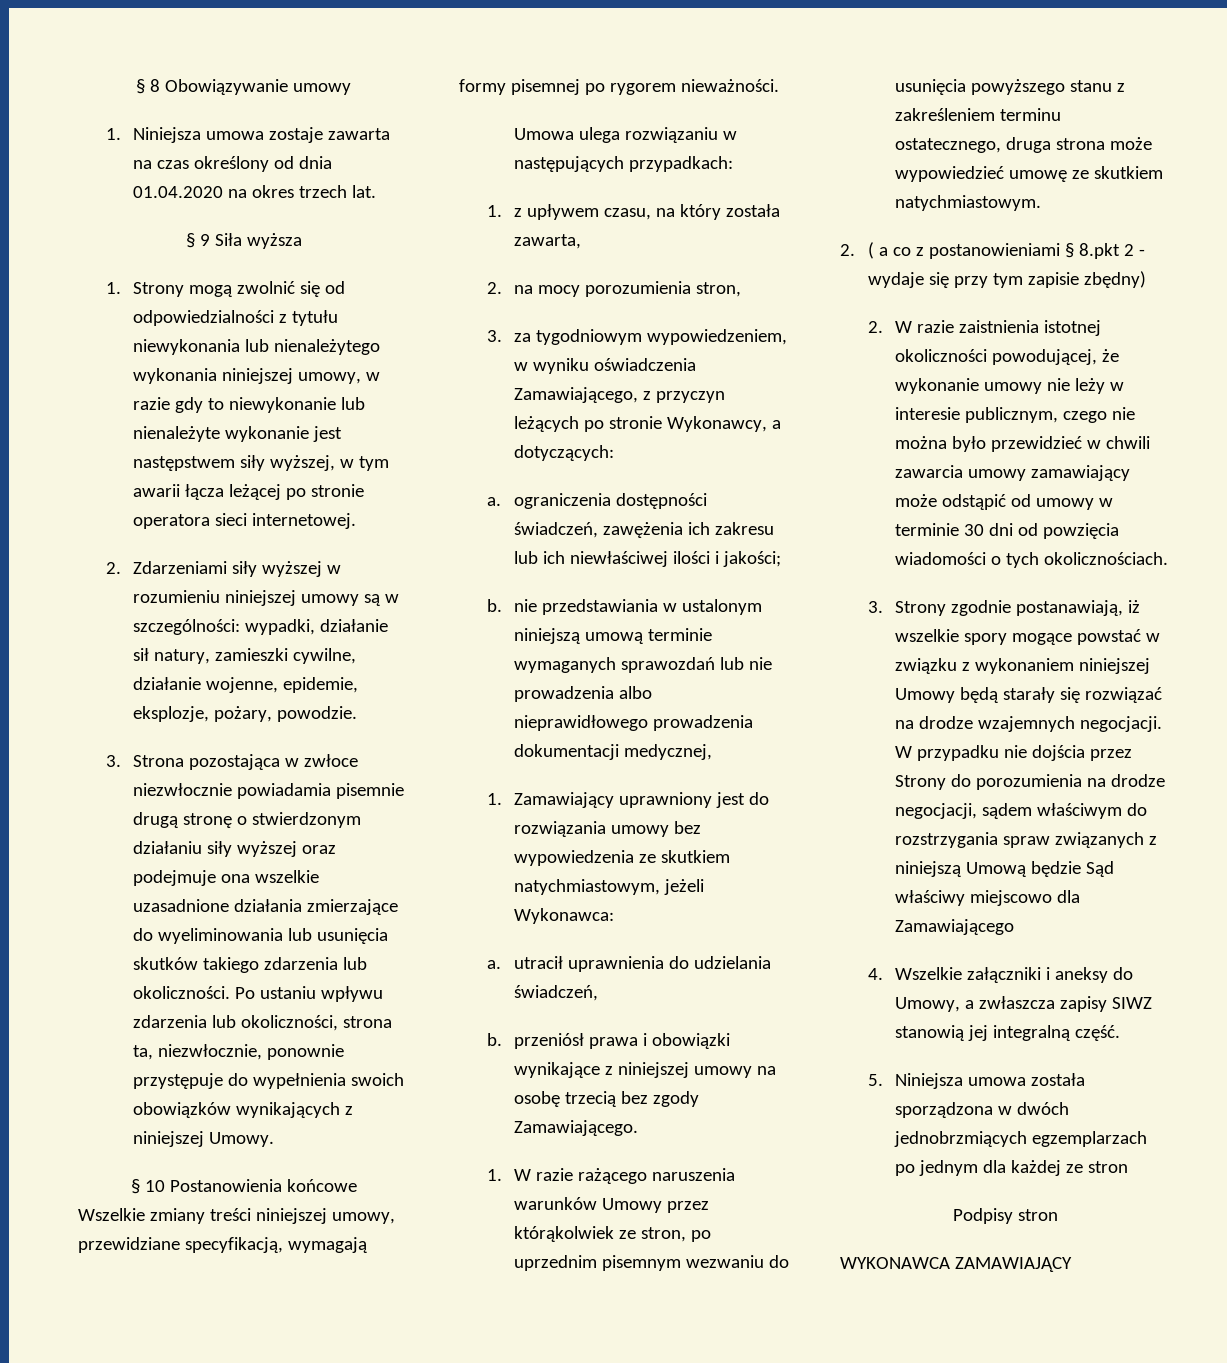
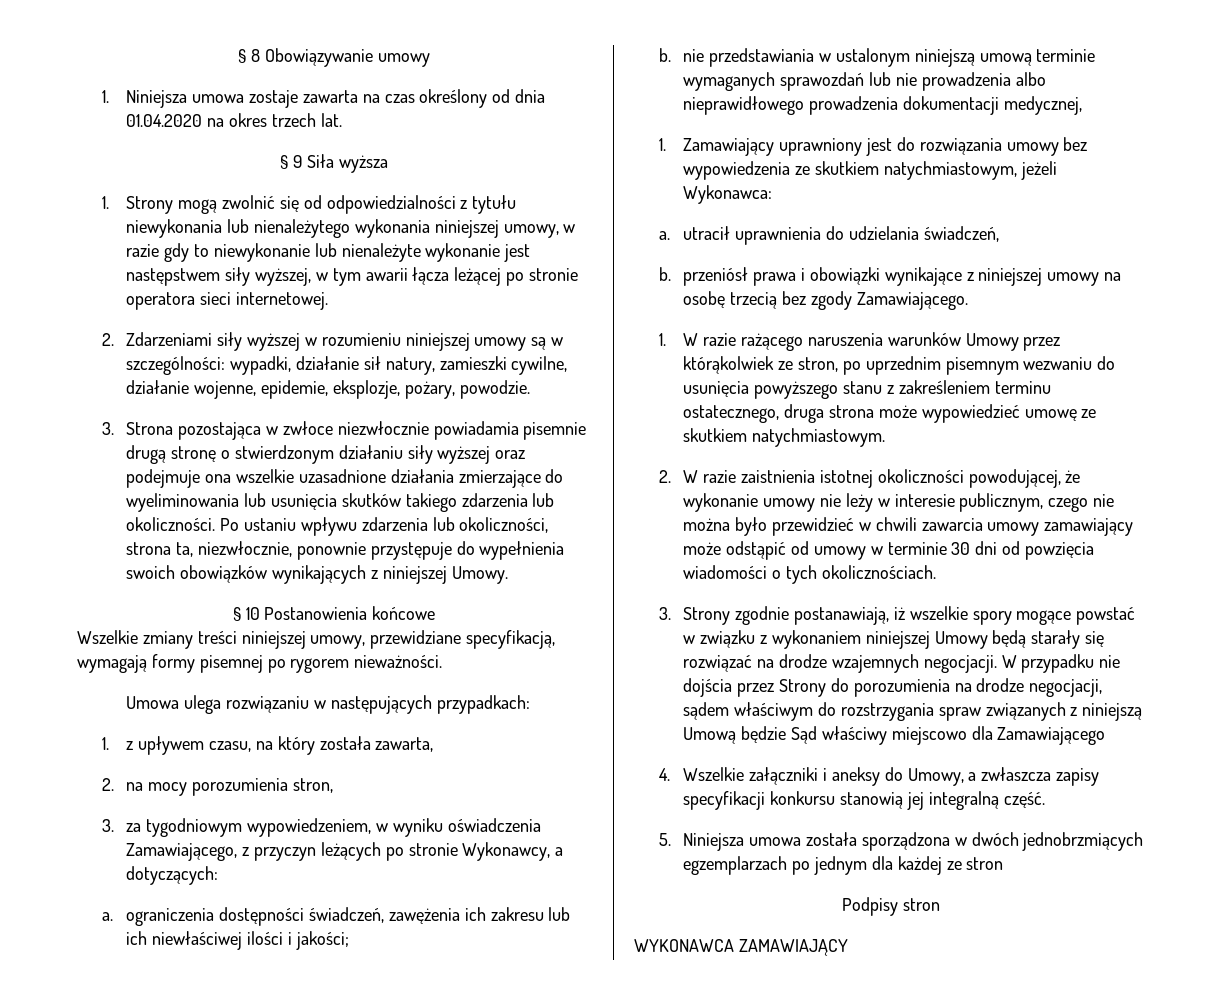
- 2. ( a co z postanowieniami § 8.pkt 2 - wydaje się przy tym zapisie zbędny)
- 4. Wszelkie załączniki i aneksy do Umowy, a zwłaszcza zapisy SIWZ stanowią jej integralną część.
+ 4. Wszelkie załączniki i aneksy do Umowy, a zwłaszcza zapisy specyfikacji konkursu stanowią jej integralną część.

